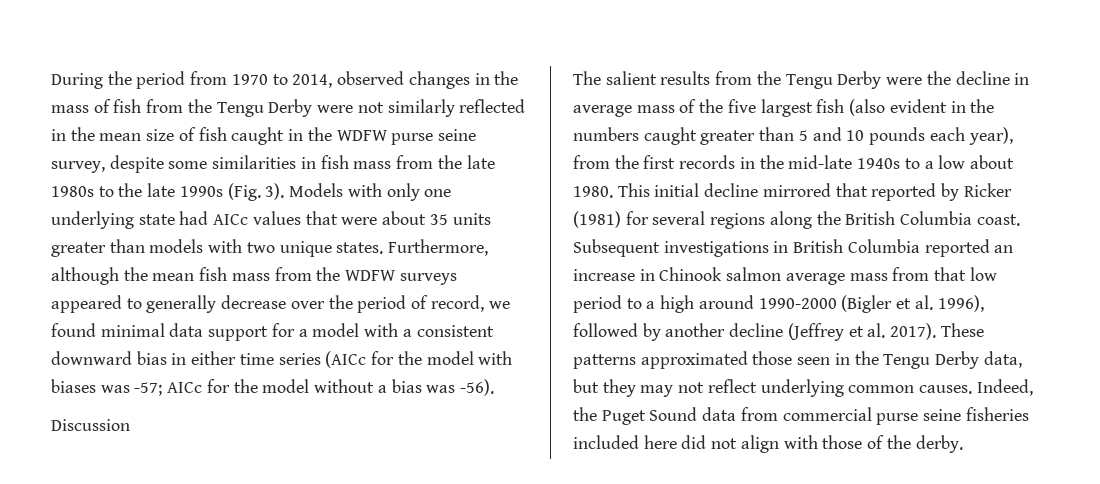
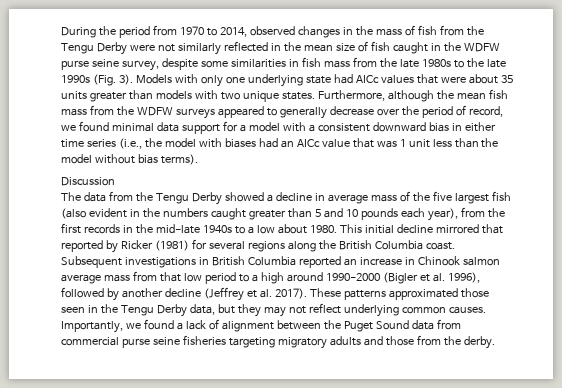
- Furthermore, although the mean fish mass from the WDFW surveys appeared to generally decrease over the period of record, we found minimal data support for a model with a consistent downward bias in either time series (AICc for the model with biases was -57; AICc for the model without a bias was -56).
+ Furthermore, although the mean fish mass from the WDFW surveys appeared to generally decrease over the period of record, we found minimal data support for a model with a consistent downward bias in either time series (i.e., the model with biases had an AICc value that was 1 unit less than the model without bias terms).
- The salient results from the Tengu Derby were the decline in average mass of the five largest fish (also evident in the numbers caught greater than 5 and 10 pounds each year), from the first records in the mid-late 1940s to a low about 1980.
+ The data from the Tengu Derby showed a decline in average mass of the five largest fish (also evident in the numbers caught greater than 5 and 10 pounds each year), from the first records in the mid-late 1940s to a low about 1980.
- Indeed, the Puget Sound data from commercial purse seine fisheries included here did not align with those of the derby.
+ Importantly, we found a lack of alignment between the Puget Sound data from commercial purse seine fisheries targeting migratory adults and those from the derby.

